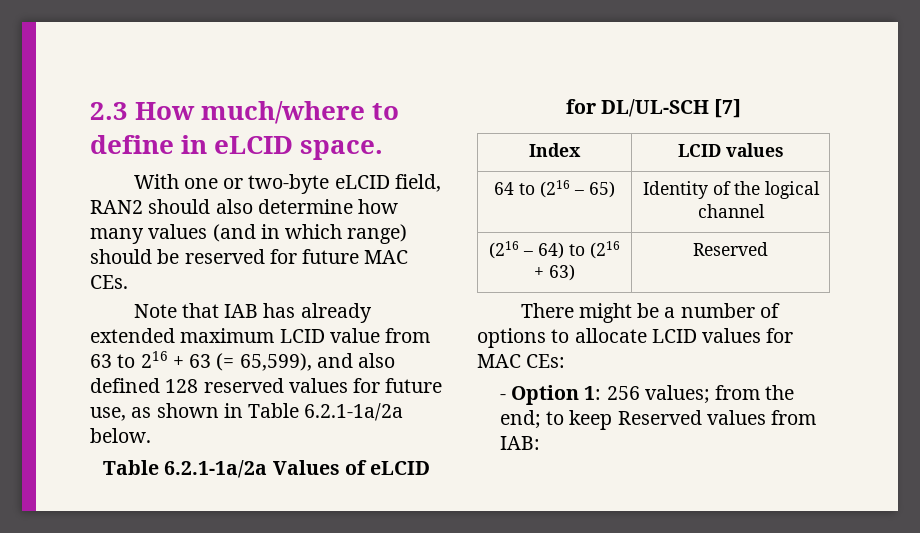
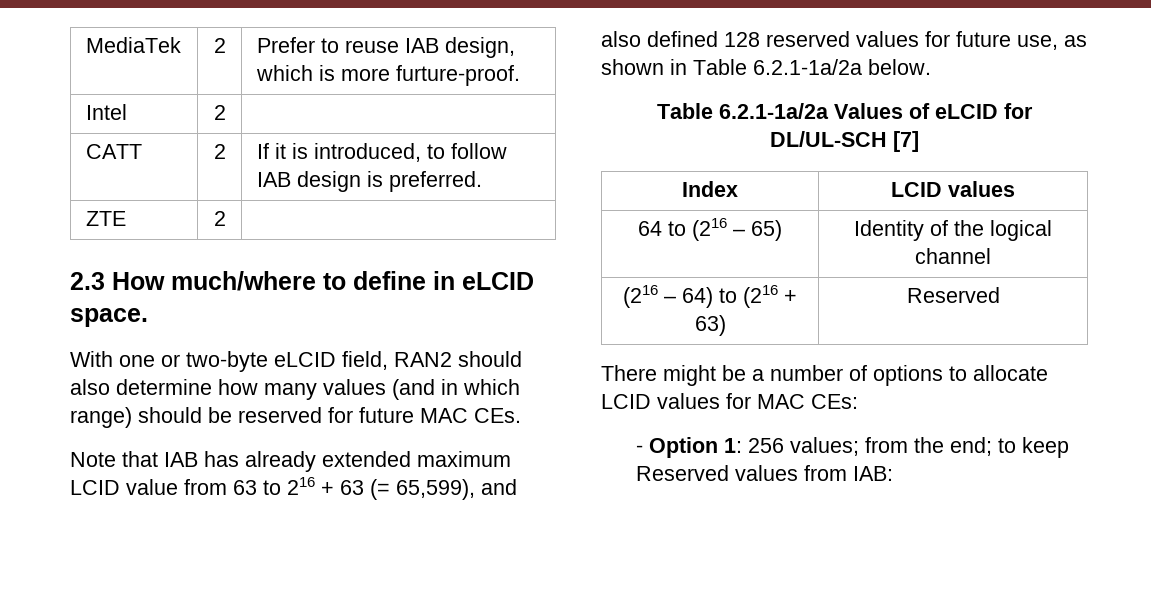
+ MediaTek | 2 | Prefer to reuse IAB design, which is more furture-proof.
+ Intel | 2 |
+ CATT | 2 | If it is introduced, to follow IAB design is preferred.
+ ZTE | 2 |

